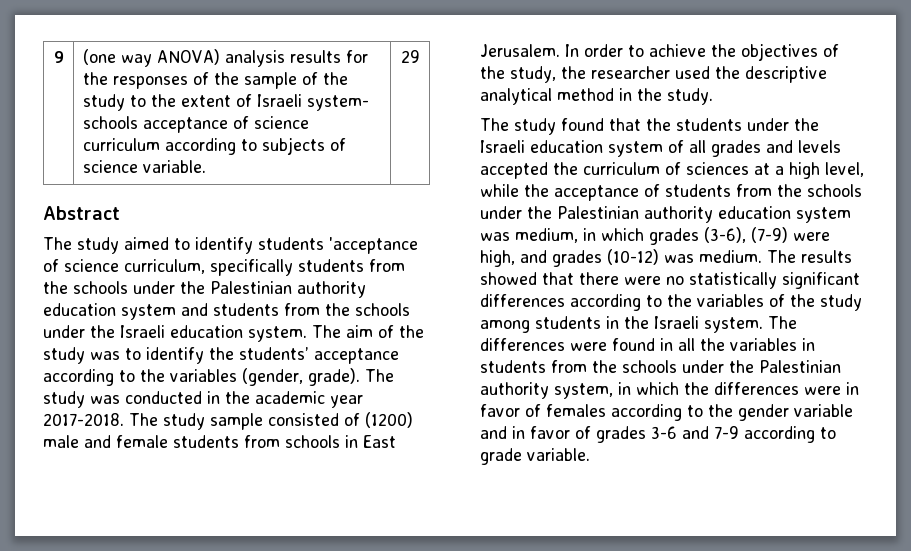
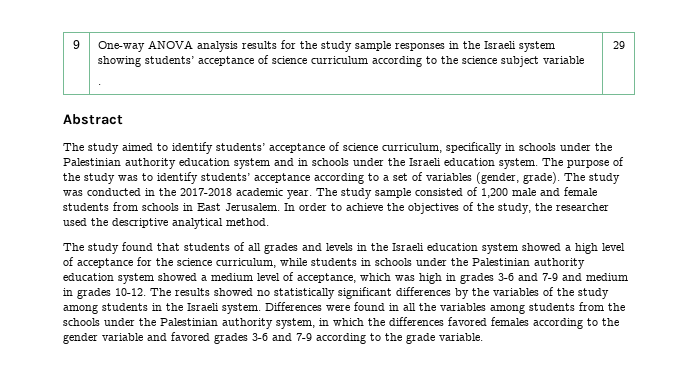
- 9 | (one way ANOVA) analysis results for the responses of the sample of the study to the extent of Israeli system- schools acceptance of science curriculum according to subjects of science variable. | 29
+ 9 | One-way ANOVA analysis results for the study sample responses in the Israeli system showing students’ acceptance of science curriculum according to the science subject variable
+ . | 29
- The study aimed to identify students 'acceptance of science curriculum, specifically students from the schools under the Palestinian authority education system and students from the schools under the Israeli education system.
+ The study aimed to identify students’ acceptance of science curriculum, specifically in schools under the Palestinian authority education system and in schools under the Israeli education system.
- The aim of the study was to identify the students’ acceptance according to the variables (gender, grade).
+ The purpose of the study was to identify students’ acceptance according to a set of variables (gender, grade).
- The study was conducted in the academic year 2017-2018.
+ The study was conducted in the 2017-2018 academic year.
- The study sample consisted of (1200) male and female students from schools in East Jerusalem.
+ The study sample consisted of 1,200 male and female students from schools in East Jerusalem.
- In order to achieve the objectives of the study, the researcher used the descriptive analytical method in the study.
+ In order to achieve the objectives of the study, the researcher used the descriptive analytical method.
- The study found that the students under the Israeli education system of all grades and levels accepted the curriculum of sciences at a high level, while the acceptance of students from the schools under the Palestinian authority education system was medium, in which grades (3-6), (7-9) were high, and grades (10-12) was medium. The results showed that there were no statistically significant differences according to the variables of the study among students in the Israeli system.
+ The study found that students of all grades and levels in the Israeli education system showed a high level of acceptance for the science curriculum, while students in schools under the Palestinian authority education system showed a medium level of acceptance, which was high in grades 3-6 and 7-9 and medium in grades 10-12. The results showed no statistically significant differences by the variables of the study among students in the Israeli system.
- The differences were found in all the variables in students from the schools under the Palestinian authority system, in which the differences were in favor of females according to the gender variable and in favor of grades 3-6 and 7-9 according to grade variable.
+ Differences were found in all the variables among students from the schools under the Palestinian authority system, in which the differences favored females according to the gender variable and favored grades 3-6 and 7-9 according to the grade variable.

